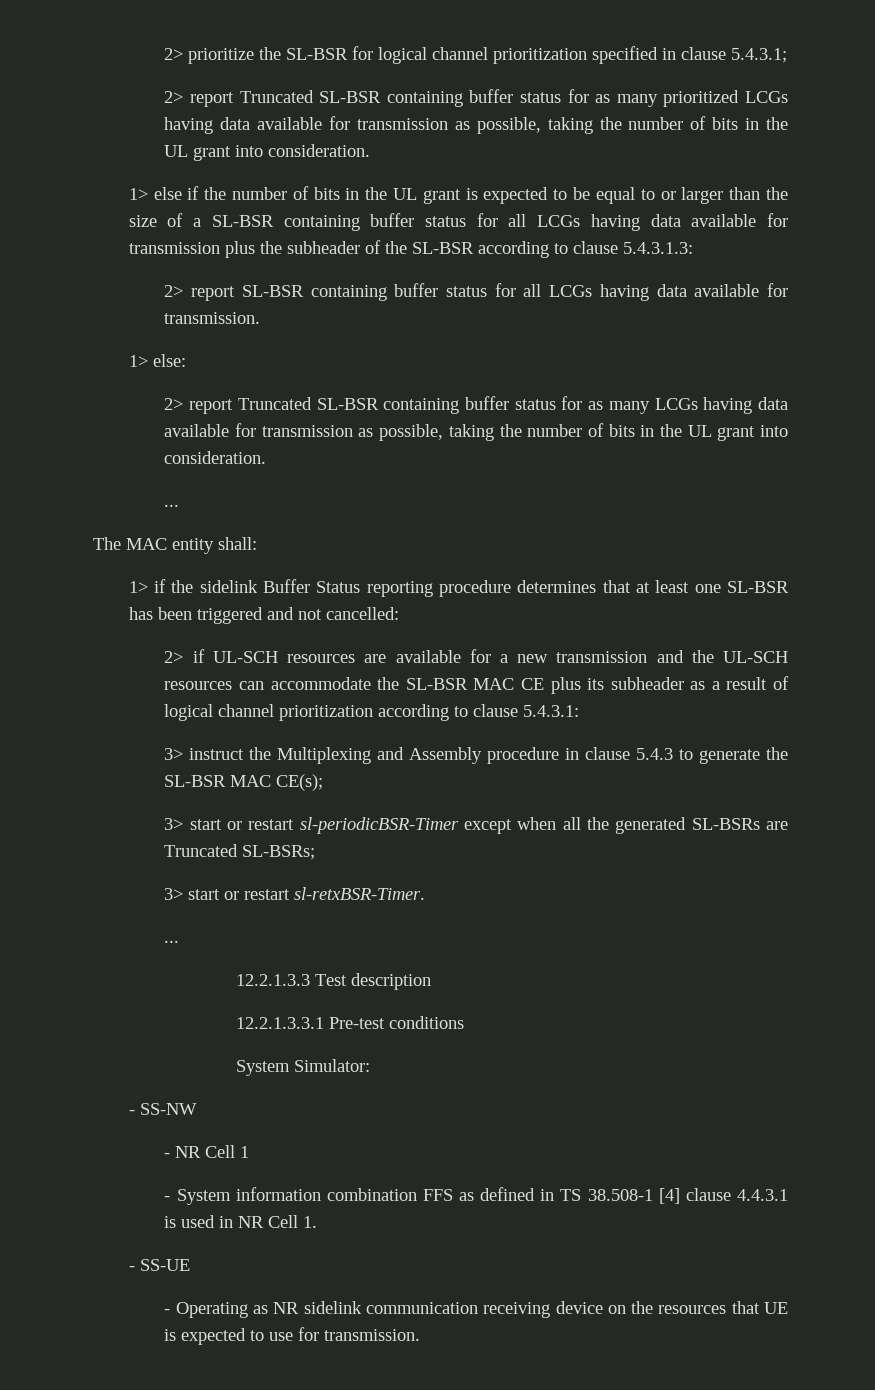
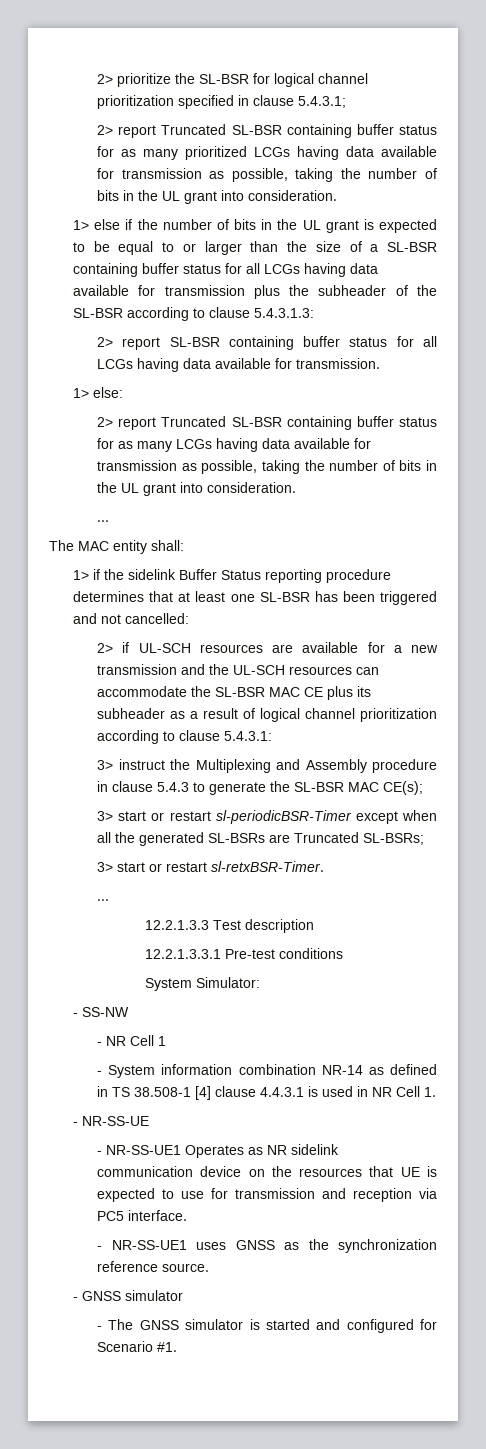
- - System information combination FFS as defined in TS 38.508-1 [4] clause 4.4.3.1 is used in NR Cell 1.
+ - System information combination NR-14 as defined in TS 38.508-1 [4] clause 4.4.3.1 is used in NR Cell 1.
- - SS-UE
- - Operating as NR sidelink communication receiving device on the resources that UE is expected to use for transmission.
+ - NR-SS-UE
+ - NR-SS-UE1 Operates as NR sidelink communication device on the resources that UE is expected to use for transmission and reception via PC5 interface.
+ - NR-SS-UE1 uses GNSS as the synchronization reference source.
+ - GNSS simulator
+ - The GNSS simulator is started and configured for Scenario #1.

